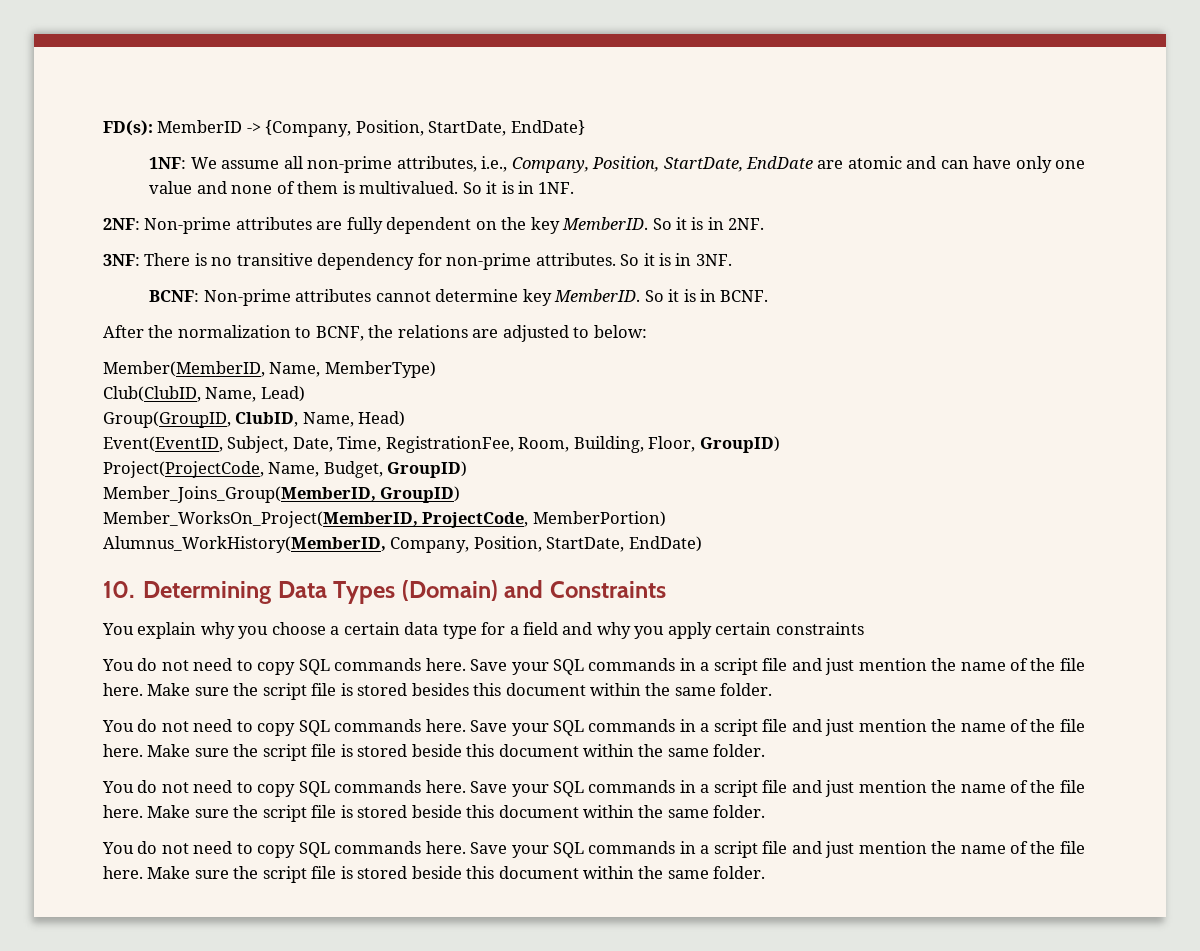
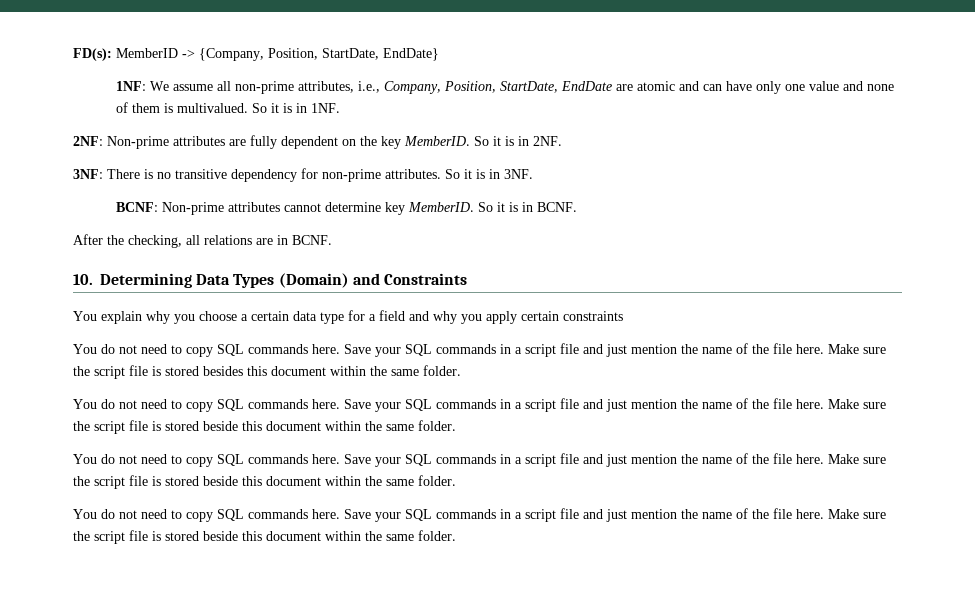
- After the normalization to BCNF, the relations are adjusted to below:
- Member(MemberID, Name, MemberType)
- Club(ClubID, Name, Lead)
- Group(GroupID, ClubID, Name, Head)
- Event(EventID, Subject, Date, Time, RegistrationFee, Room, Building, Floor, GroupID)
- Project(ProjectCode, Name, Budget, GroupID)
- Member_Joins_Group(MemberID, GroupID)
- Member_WorksOn_Project(MemberID, ProjectCode, MemberPortion)
- Alumnus_WorkHistory(MemberID, Company, Position, StartDate, EndDate)
+ After the checking, all relations are in BCNF.

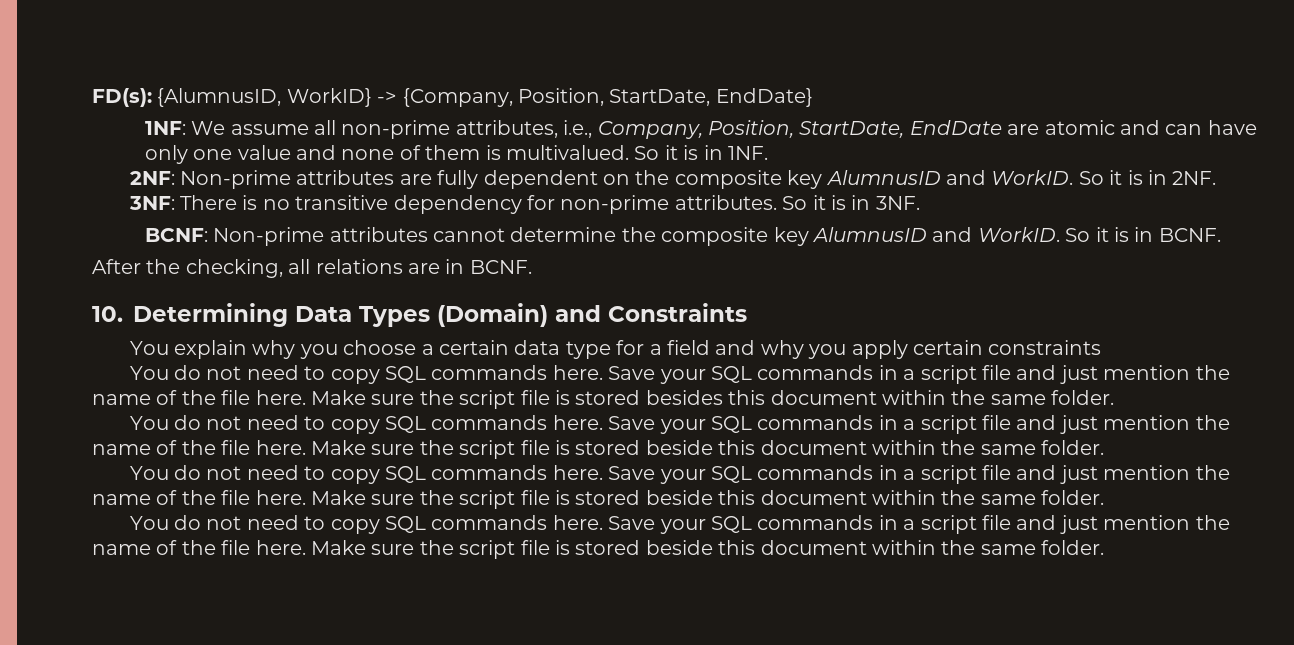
- FD(s): MemberID -> {Company, Position, StartDate, EndDate}
+ FD(s): {AlumnusID, WorkID} -> {Company, Position, StartDate, EndDate}
- 2NF: Non-prime attributes are fully dependent on the key MemberID.
+ 2NF: Non-prime attributes are fully dependent on the composite key AlumnusID and WorkID.
- BCNF: Non-prime attributes cannot determine key MemberID.
+ BCNF: Non-prime attributes cannot determine the composite key AlumnusID and WorkID.

